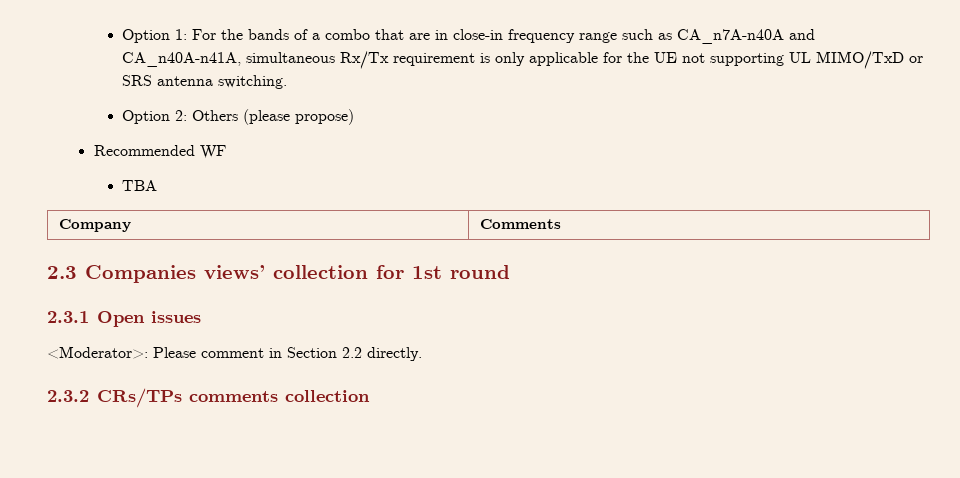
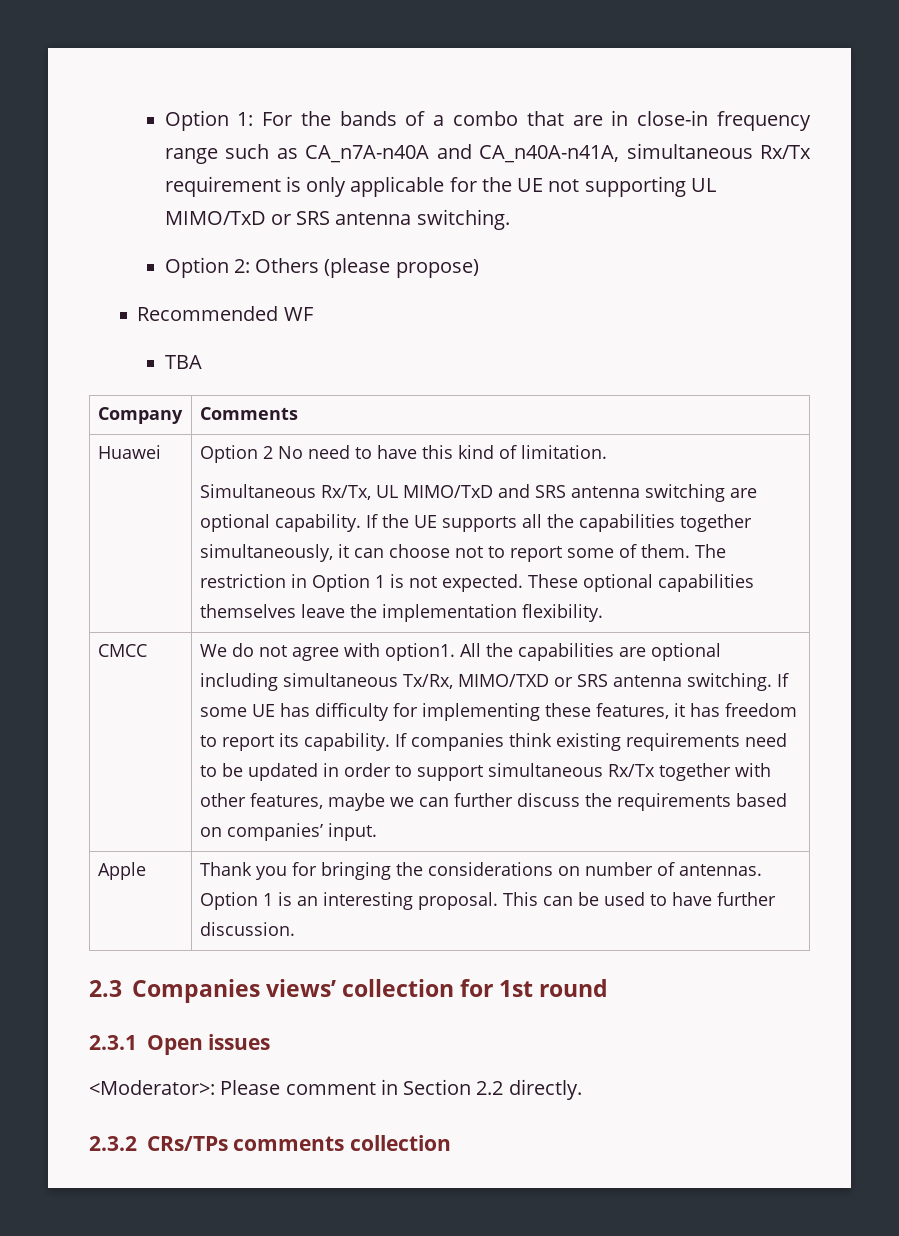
+ Huawei | Option 2 No need to have this kind of limitation.
+ Simultaneous Rx/Tx, UL MIMO/TxD and SRS antenna switching are optional capability. If the UE supports all the capabilities together simultaneously, it can choose not to report some of them. The restriction in Option 1 is not expected. These optional capabilities themselves leave the implementation flexibility.
+ CMCC | We do not agree with option1. All the capabilities are optional including simultaneous Tx/Rx, MIMO/TXD or SRS antenna switching. If some UE has difficulty for implementing these features, it has freedom to report its capability. If companies think existing requirements need to be updated in order to support simultaneous Rx/Tx together with other features, maybe we can further discuss the requirements based on companies’ input.
+ Apple | Thank you for bringing the considerations on number of antennas. Option 1 is an interesting proposal. This can be used to have further discussion.

